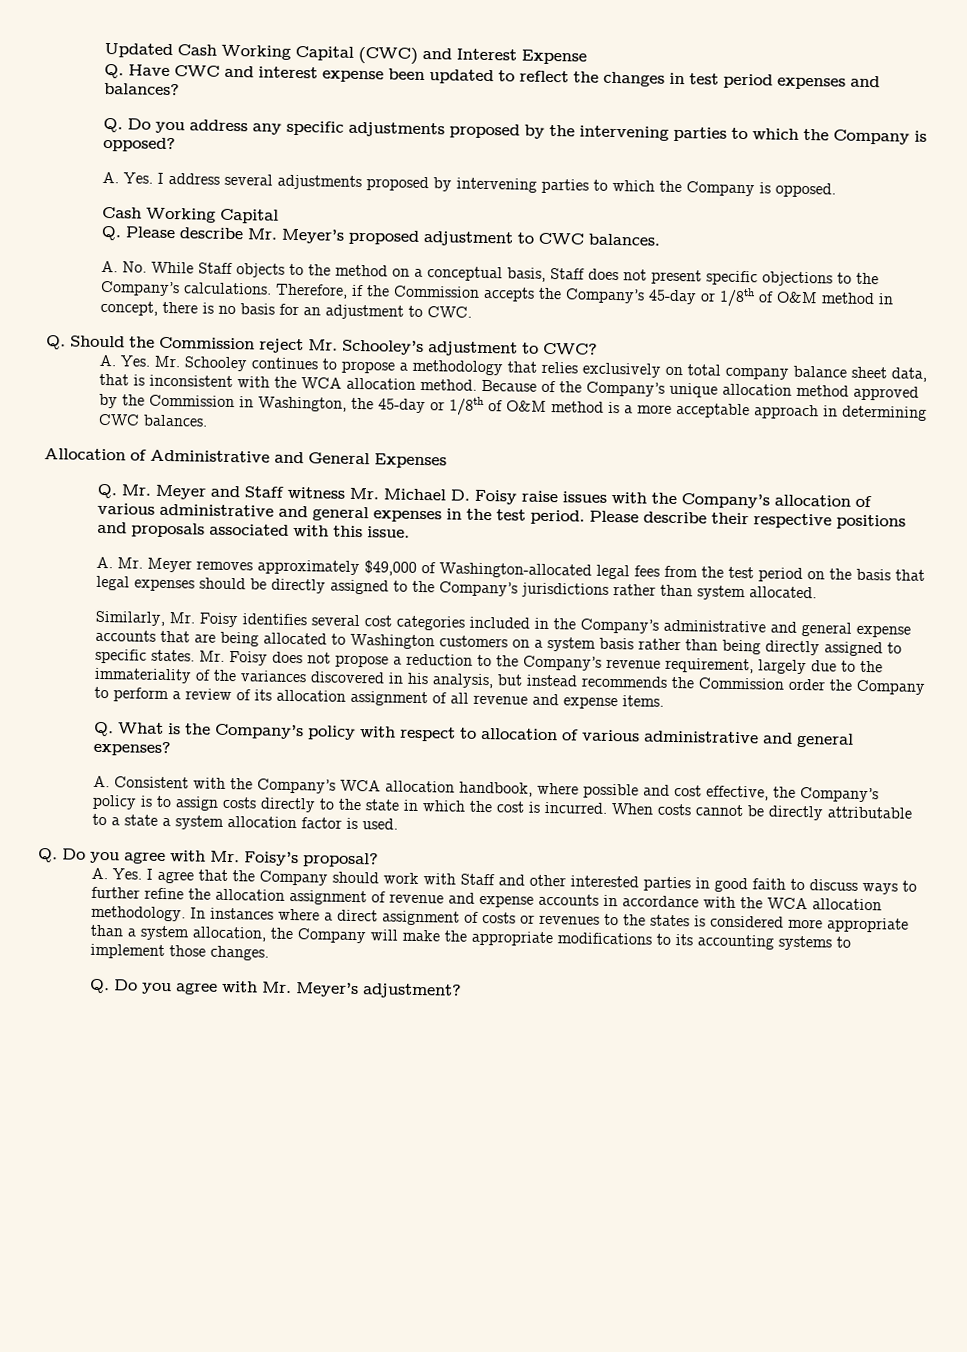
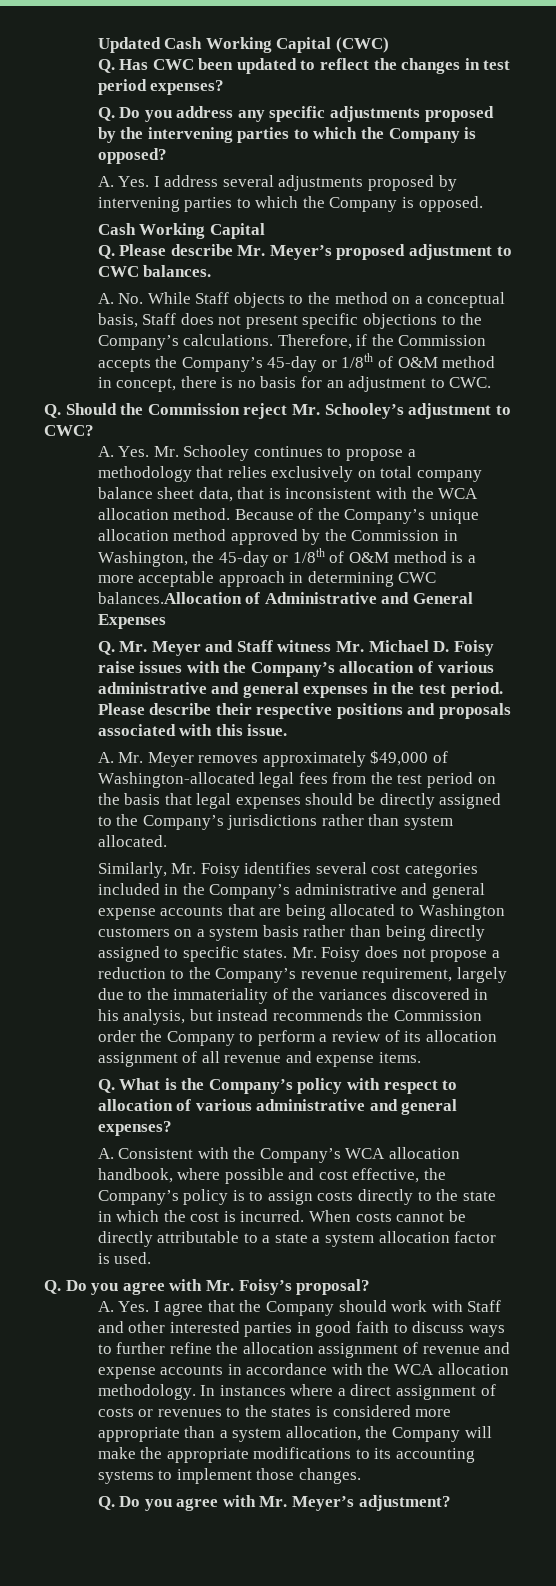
- Updated Cash Working Capital (CWC) and Interest Expense
- Q. Have CWC and interest expense been updated to reflect the changes in test period expenses and balances?
+ Updated Cash Working Capital (CWC)
+ Q. Has CWC been updated to reflect the changes in test period expenses?
- Because of the Company’s unique allocation method approved by the Commission in Washington, the 45-day or 1/8th of O&M method is a more acceptable approach in determining CWC balances.
- Allocation of Administrative and General Expenses
+ Because of the Company’s unique allocation method approved by the Commission in Washington, the 45-day or 1/8th of O&M method is a more acceptable approach in determining CWC balances.Allocation of Administrative and General Expenses

